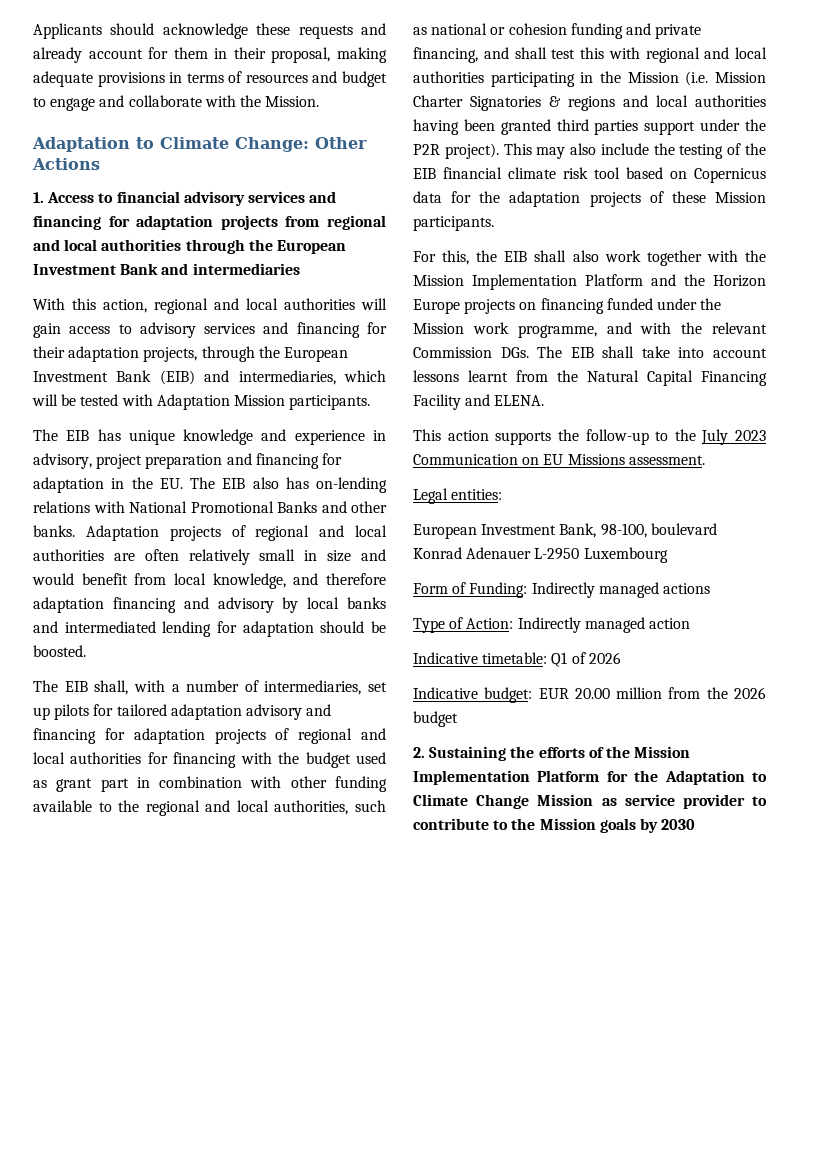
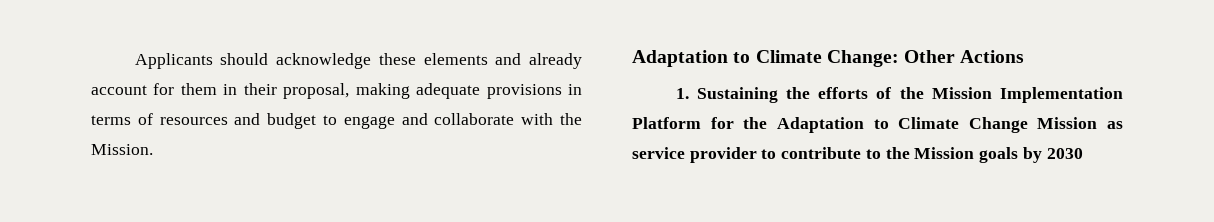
- Applicants should acknowledge these requests and already account for them in their proposal, making adequate provisions in terms of resources and budget to engage and collaborate with the Mission.
+ Applicants should acknowledge these elements and already account for them in their proposal, making adequate provisions in terms of resources and budget to engage and collaborate with the Mission.
- 1. Access to financial advisory services and financing for adaptation projects from regional and local authorities through the European Investment Bank and intermediaries
- With this action, regional and local authorities will gain access to advisory services and financing for their adaptation projects, through the European Investment Bank (EIB) and intermediaries, which will be tested with Adaptation Mission participants.
- The EIB has unique knowledge and experience in advisory, project preparation and financing for adaptation in the EU. The EIB also has on-lending relations with National Promotional Banks and other banks. Adaptation projects of regional and local authorities are often relatively small in size and would benefit from local knowledge, and therefore adaptation financing and advisory by local banks and intermediated lending for adaptation should be boosted.
- The EIB shall, with a number of intermediaries, set up pilots for tailored adaptation advisory and financing for adaptation projects of regional and local authorities for financing with the budget used as grant part in combination with other funding available to the regional and local authorities, such as national or cohesion funding and private financing, and shall test this with regional and local authorities participating in the Mission (i.e. Mission Charter Signatories & regions and local authorities having been granted third parties support under the P2R project). This may also include the testing of the EIB financial climate risk tool based on Copernicus data for the adaptation projects of these Mission participants.
- For this, the EIB shall also work together with the Mission Implementation Platform and the Horizon Europe projects on financing funded under the Mission work programme, and with the relevant Commission DGs. The EIB shall take into account lessons learnt from the Natural Capital Financing Facility and ELENA.
- This action supports the follow-up to the July 2023 Communication on EU Missions assessment.
- Legal entities:
- European Investment Bank, 98-100, boulevard Konrad Adenauer L-2950 Luxembourg
- Form of Funding: Indirectly managed actions
- Type of Action: Indirectly managed action
- Indicative timetable: Q1 of 2026
- Indicative budget: EUR 20.00 million from the 2026 budget
- 2. Sustaining the efforts of the Mission Implementation Platform for the Adaptation to Climate Change Mission as service provider to contribute to the Mission goals by 2030
+ 1. Sustaining the efforts of the Mission Implementation Platform for the Adaptation to Climate Change Mission as service provider to contribute to the Mission goals by 2030

